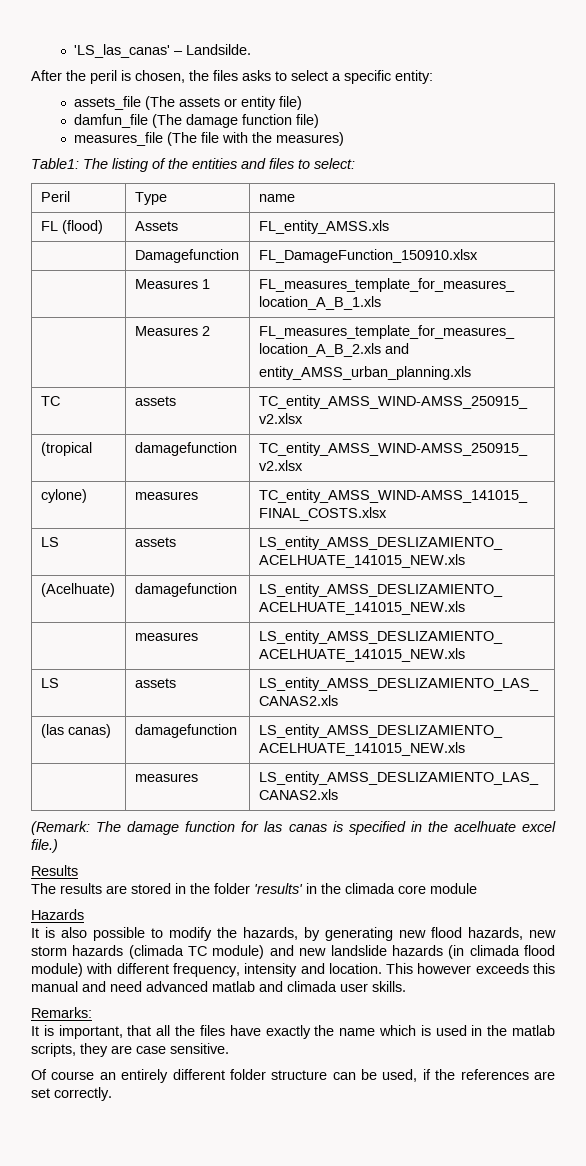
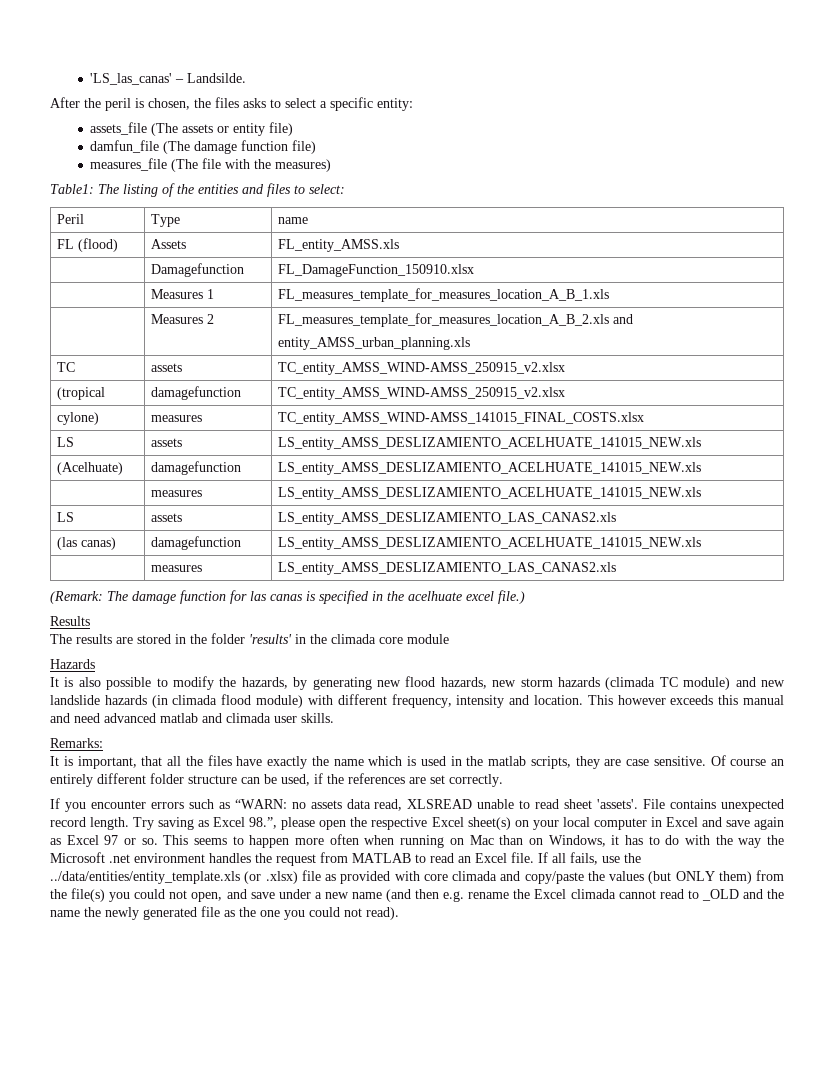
- It is important, that all the files have exactly the name which is used in the matlab scripts, they are case sensitive.
- Of course an entirely different folder structure can be used, if the references are set correctly.
+ It is important, that all the files have exactly the name which is used in the matlab scripts, they are case sensitive. Of course an entirely different folder structure can be used, if the references are set correctly.
+ If you encounter errors such as “WARN: no assets data read, XLSREAD unable to read sheet 'assets'. File contains unexpected record length. Try saving as Excel 98.”, please open the respective Excel sheet(s) on your local computer in Excel and save again as Excel 97 or so. This seems to happen more often when running on Mac than on Windows, it has to do with the way the Microsoft .net environment handles the request from MATLAB to read an Excel file. If all fails, use the ../data/entities/entity_template.xls (or .xlsx) file as provided with core climada and copy/paste the values (but ONLY them) from the file(s) you could not open, and save under a new name (and then e.g. rename the Excel climada cannot read to _OLD and the name the newly generated file as the one you could not read).

